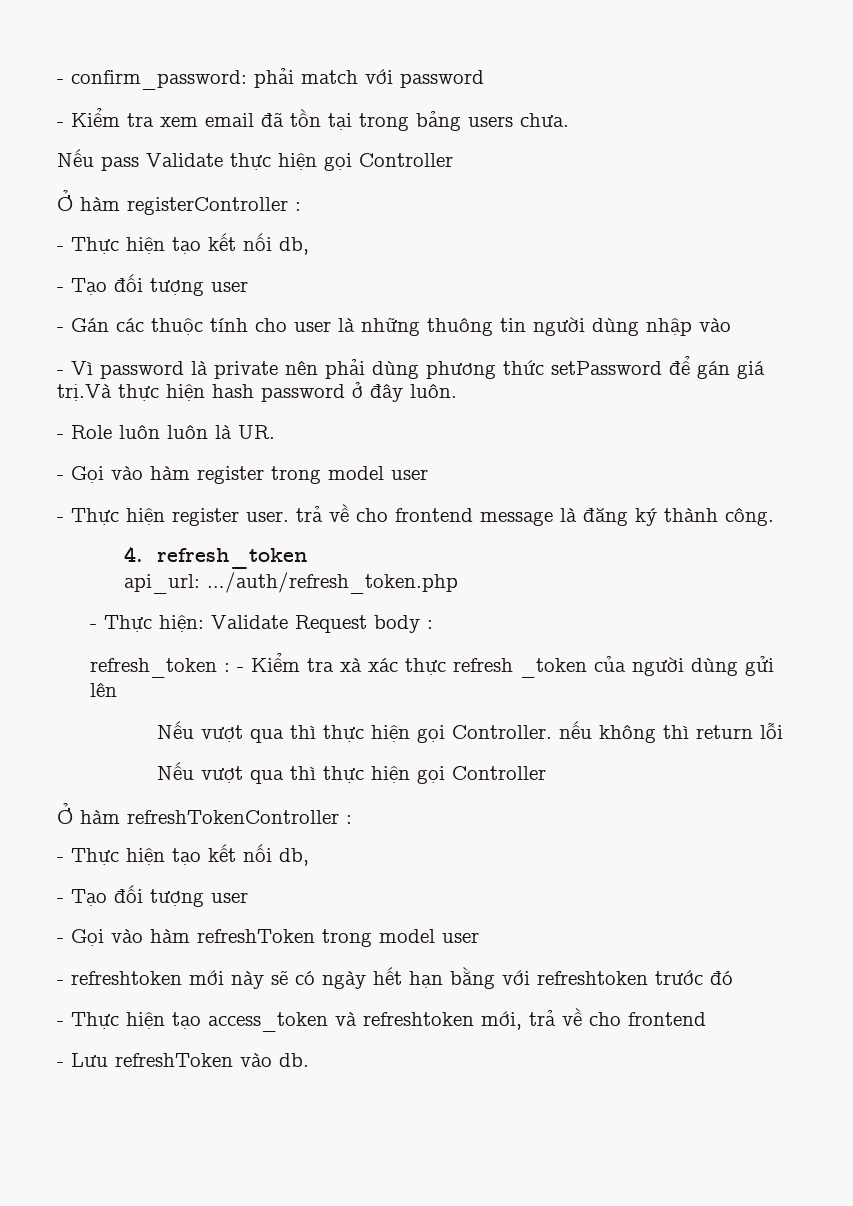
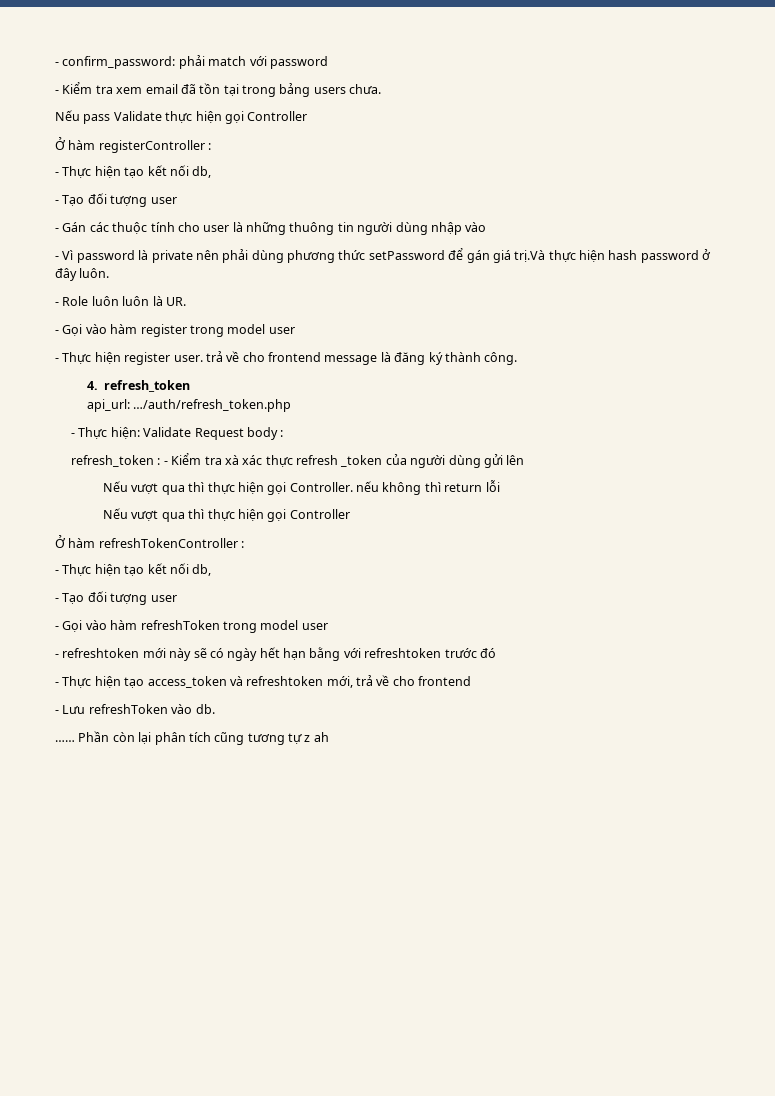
+ …… Phần còn lại phân tích cũng tương tự z ah

